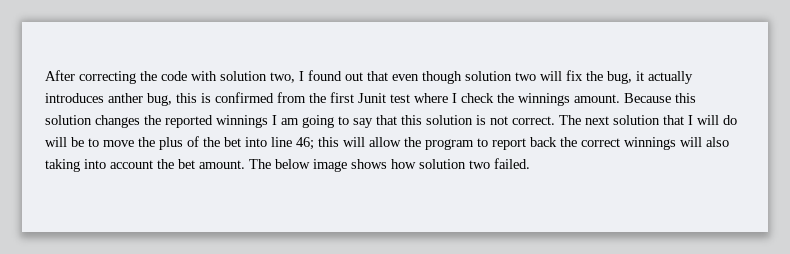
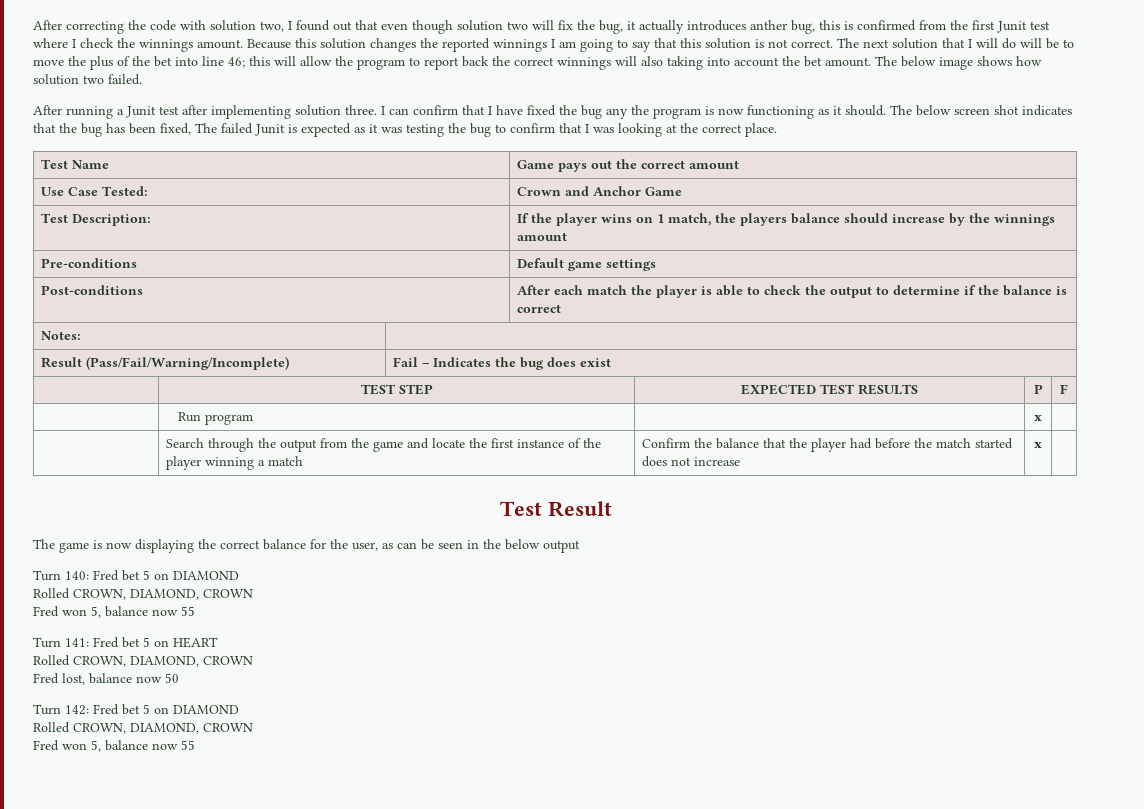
+ After running a Junit test after implementing solution three. I can confirm that I have fixed the bug any the program is now functioning as it should. The below screen shot indicates that the bug has been fixed, The failed Junit is expected as it was testing the bug to confirm that I was looking at the correct place.
+ Test Name | Game pays out the correct amount
+ Use Case Tested: | Crown and Anchor Game
+ Test Description: | If the player wins on 1 match, the players balance should increase by the winnings amount
+ Pre-conditions | Default game settings
+ Post-conditions | After each match the player is able to check the output to determine if the balance is correct
+ Notes: |
+ Result (Pass/Fail/Warning/Incomplete) | Fail – Indicates the bug does exist
+ | TEST STEP | EXPECTED TEST RESULTS | P | F
+ | Run program | | x |
+ | Search through the output from the game and locate the first instance of the player winning a match | Confirm the balance that the player had before the match started does not increase | x |
+ Test Result
+ The game is now displaying the correct balance for the user, as can be seen in the below output
+ Turn 140: Fred bet 5 on DIAMOND
+ Rolled CROWN, DIAMOND, CROWN
+ Fred won 5, balance now 55
+ Turn 141: Fred bet 5 on HEART
+ Rolled CROWN, DIAMOND, CROWN
+ Fred lost, balance now 50
+ Turn 142: Fred bet 5 on DIAMOND
+ Rolled CROWN, DIAMOND, CROWN
+ Fred won 5, balance now 55

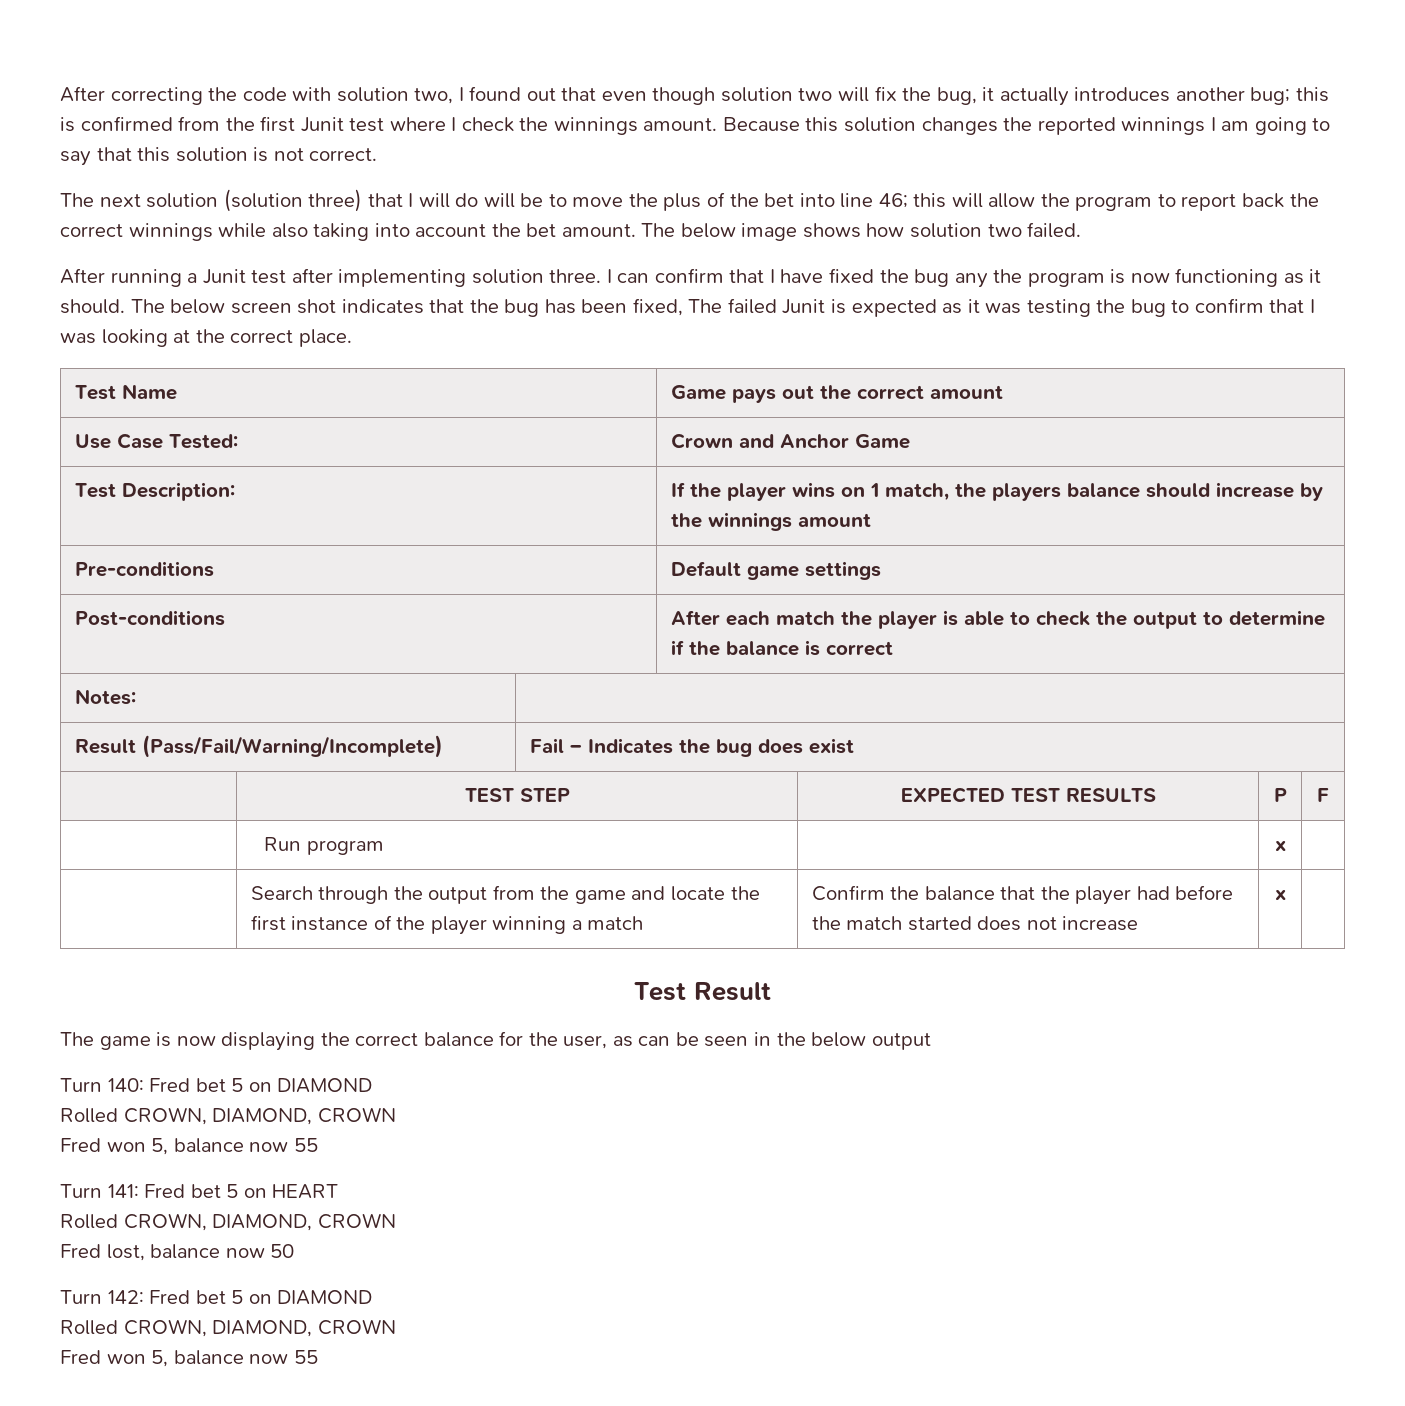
- After correcting the code with solution two, I found out that even though solution two will fix the bug, it actually introduces anther bug, this is confirmed from the first Junit test where I check the winnings amount.
+ After correcting the code with solution two, I found out that even though solution two will fix the bug, it actually introduces another bug; this is confirmed from the first Junit test where I check the winnings amount.
- Because this solution changes the reported winnings I am going to say that this solution is not correct. The next solution that I will do will be to move the plus of the bet into line 46; this will allow the program to report back the correct winnings will also taking into account the bet amount.
+ Because this solution changes the reported winnings I am going to say that this solution is not correct.
+ The next solution (solution three) that I will do will be to move the plus of the bet into line 46; this will allow the program to report back the correct winnings while also taking into account the bet amount.

